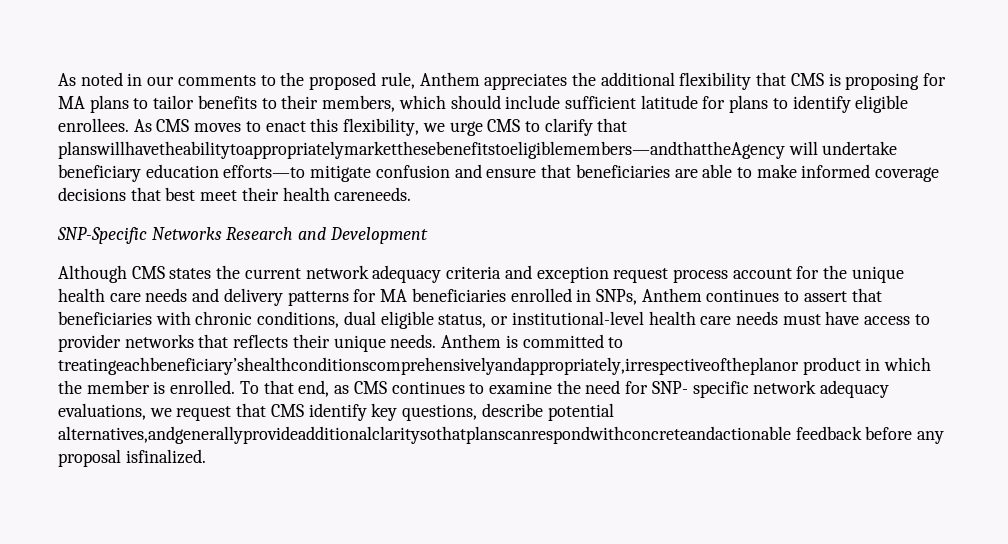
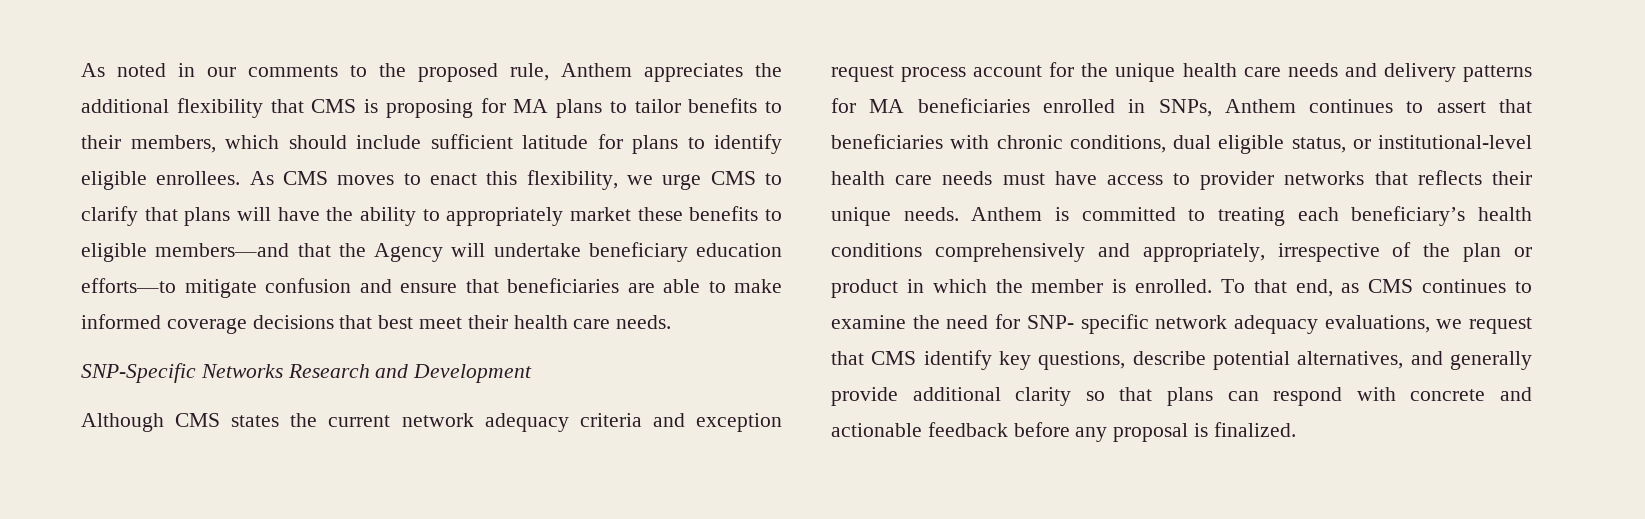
- As CMS moves to enact this flexibility, we urge CMS to clarify that planswillhavetheabilitytoappropriatelymarketthesebenefitstoeligiblemembers—andthattheAgency will undertake beneficiary education efforts—to mitigate confusion and ensure that beneficiaries are able to make informed coverage decisions that best meet their health careneeds.
+ As CMS moves to enact this flexibility, we urge CMS to clarify that plans will have the ability to appropriately market these benefits to eligible members—and that the Agency will undertake beneficiary education efforts—to mitigate confusion and ensure that beneficiaries are able to make informed coverage decisions that best meet their health care needs.
- Anthem is committed to treatingeachbeneficiary’shealthconditionscomprehensivelyandappropriately,irrespectiveoftheplanor product in which the member is enrolled.
+ Anthem is committed to treating each beneficiary’s health conditions comprehensively and appropriately, irrespective of the plan or product in which the member is enrolled.
- To that end, as CMS continues to examine the need for SNP- specific network adequacy evaluations, we request that CMS identify key questions, describe potential alternatives,andgenerallyprovideadditionalclaritysothatplanscanrespondwithconcreteandactionable feedback before any proposal isfinalized.
+ To that end, as CMS continues to examine the need for SNP- specific network adequacy evaluations, we request that CMS identify key questions, describe potential alternatives, and generally provide additional clarity so that plans can respond with concrete and actionable feedback before any proposal is finalized.

